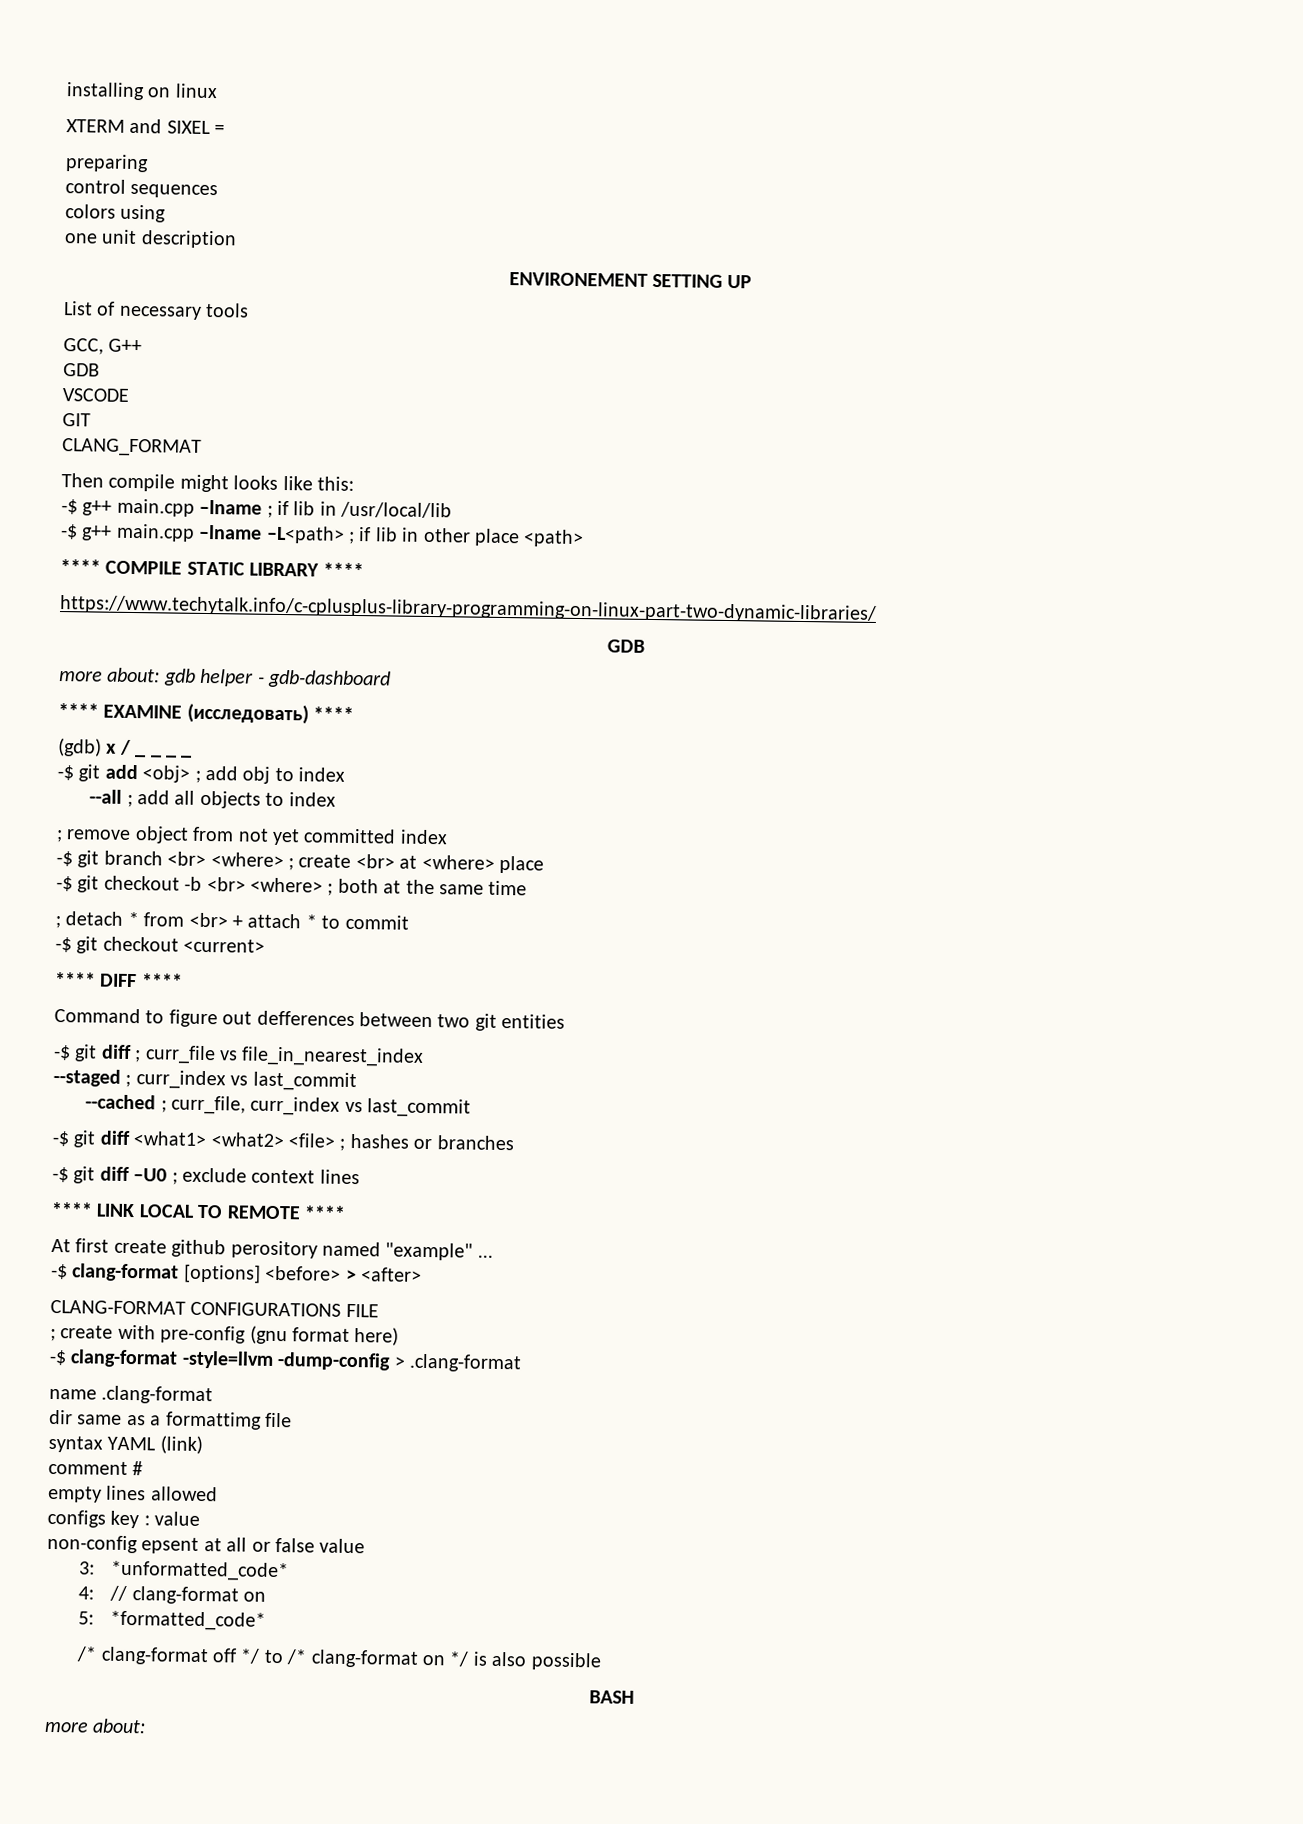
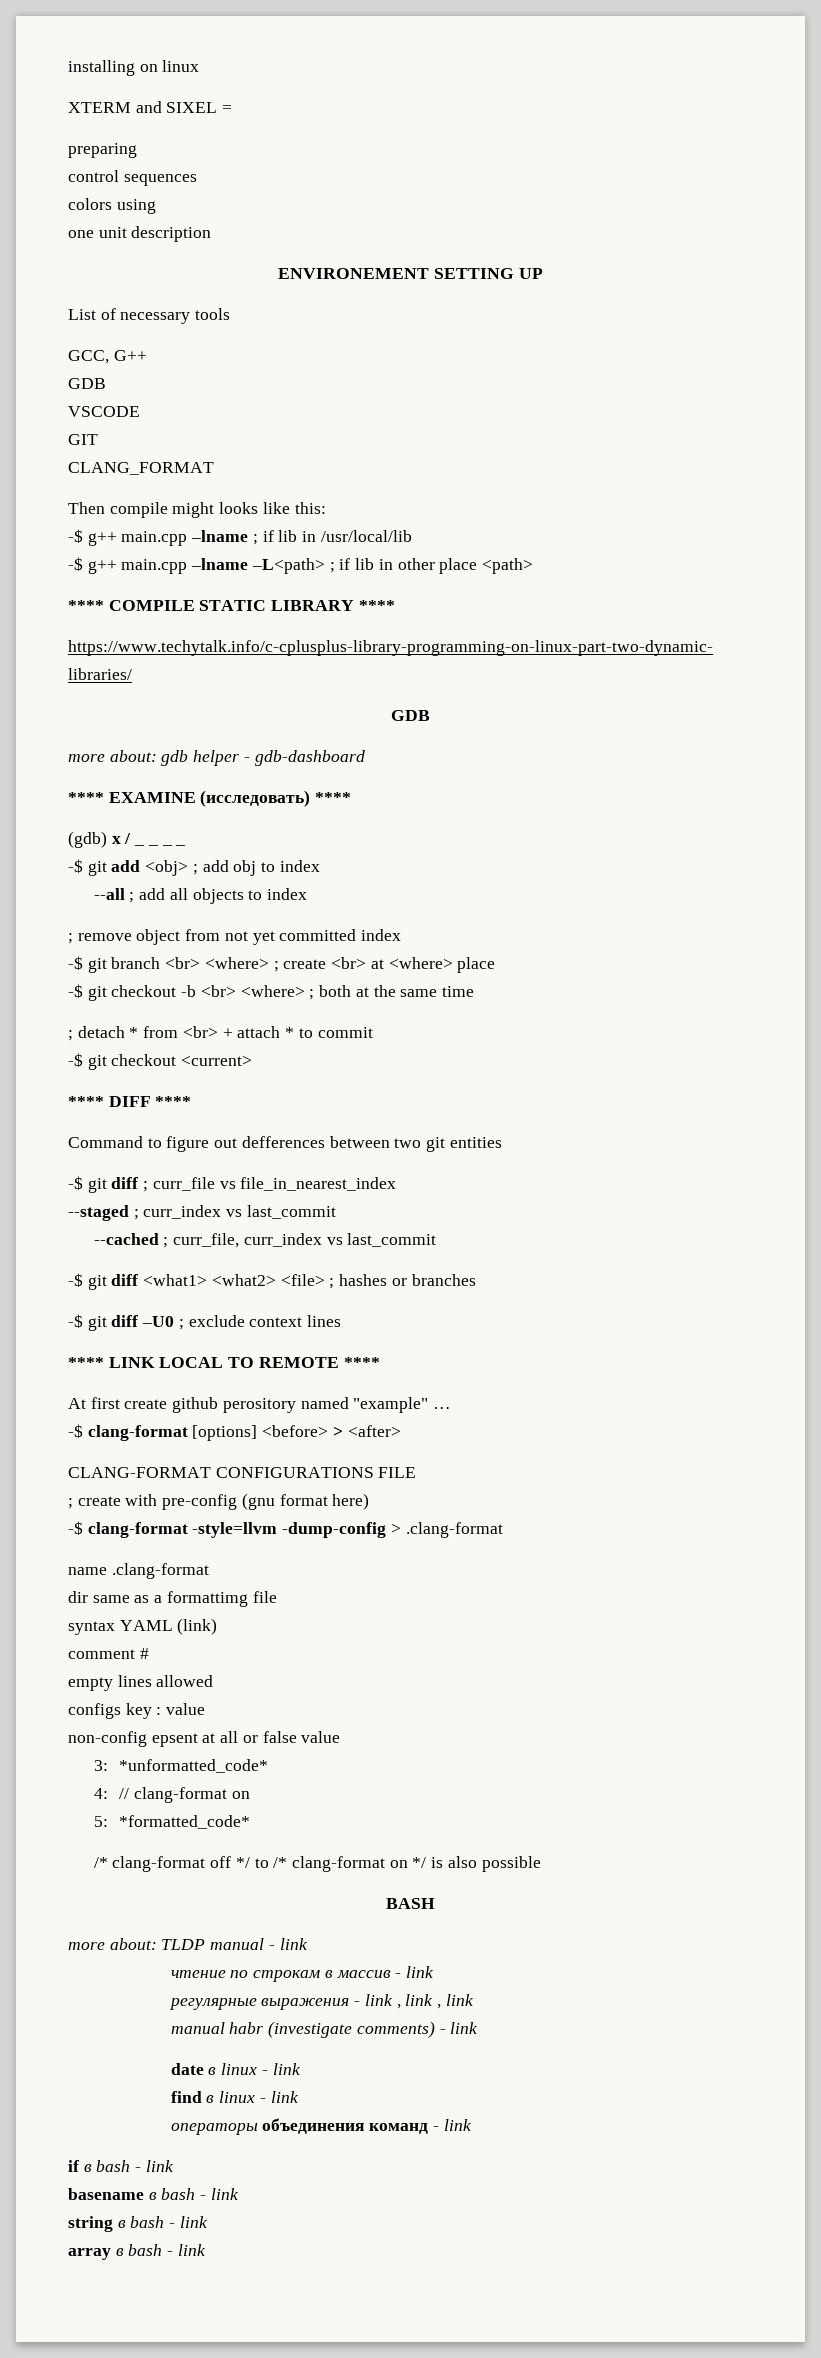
  BASH
- more about:
+ more about: TLDP manual - link
+ чтение по строкам в массив - link
+ регулярные выражения - link , link , link
+ manual habr (investigate comments) - link
+ date в linux - link
+ find в linux - link
+ операторы объединения команд - link
+ if в bash - link
+ basename в bash - link
+ string в bash - link
+ array в bash - link

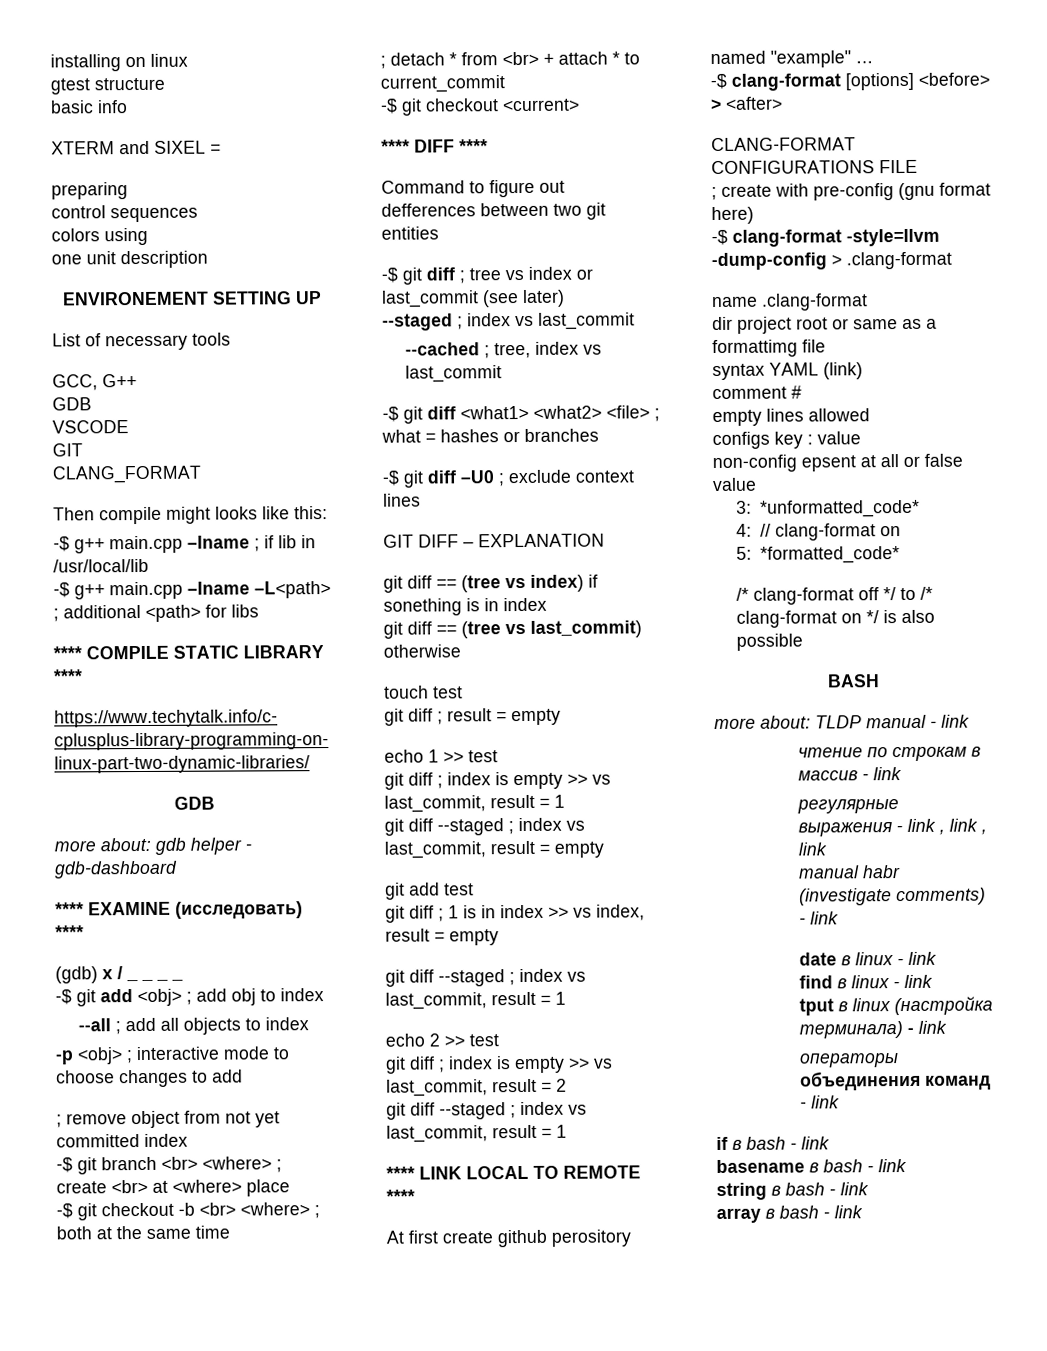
+ gtest structure
+ basic info
- -$ g++ main.cpp –lname –L<path> ; if lib in other place <path>
+ -$ g++ main.cpp –lname –L<path> ; additional <path> for libs
+ -p <obj> ; interactive mode to choose changes to add
- ; detach * from <br> + attach * to commit
+ ; detach * from <br> + attach * to current_commit
- -$ git diff ; curr_file vs file_in_nearest_index
- --staged ; curr_index vs last_commit
+ -$ git diff ; tree vs index or last_commit (see later)
+ --staged ; index vs last_commit
- --cached ; curr_file, curr_index vs last_commit
+ --cached ; tree, index vs last_commit
- -$ git diff <what1> <what2> <file> ; hashes or branches
+ -$ git diff <what1> <what2> <file> ; what = hashes or branches
+ GIT DIFF – EXPLANATION
+ git diff == (tree vs index) if sonething is in index
+ git diff == (tree vs last_commit) otherwise
+ touch test
+ git diff ; result = empty
+ echo 1 >> test
+ git diff ; index is empty >> vs last_commit, result = 1
+ git diff --staged ; index vs last_commit, result = empty
+ git add test
+ git diff ; 1 is in index >> vs index, result = empty
+ git diff --staged ; index vs last_commit, result = 1
+ echo 2 >> test
+ git diff ; index is empty >> vs last_commit, result = 2
+ git diff --staged ; index vs last_commit, result = 1
- dir same as a formattimg file
+ dir project root or same as a formattimg file
+ tput в linux (настройка терминала) - link

